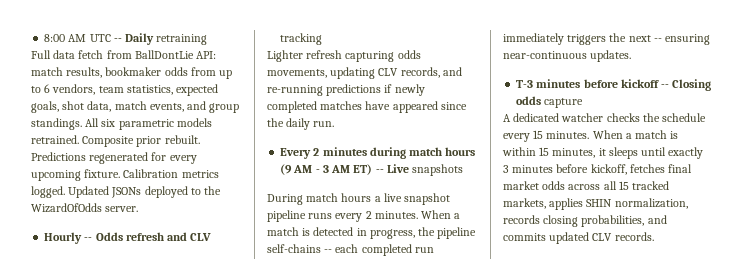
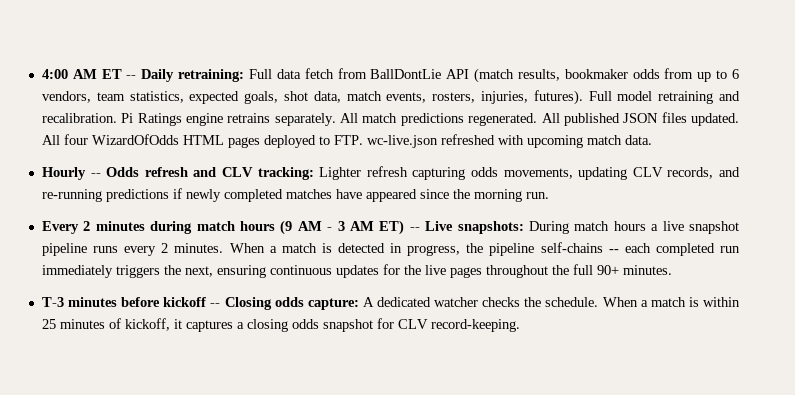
- 8:00 AM UTC -- Daily retraining
- Full data fetch from BallDontLie API: match results, bookmaker odds from up to 6 vendors, team statistics, expected goals, shot data, match events, and group standings. All six parametric models retrained. Composite prior rebuilt. Predictions regenerated for every upcoming fixture. Calibration metrics logged. Updated JSONs deployed to the WizardOfOdds server.
+ 4:00 AM ET -- Daily retraining: Full data fetch from BallDontLie API (match results, bookmaker odds from up to 6 vendors, team statistics, expected goals, shot data, match events, rosters, injuries, futures). Full model retraining and recalibration. Pi Ratings engine retrains separately. All match predictions regenerated. All published JSON files updated. All four WizardOfOdds HTML pages deployed to FTP. wc-live.json refreshed with upcoming match data.
- Hourly -- Odds refresh and CLV tracking
- Lighter refresh capturing odds movements, updating CLV records, and re-running predictions if newly completed matches have appeared since the daily run.
+ Hourly -- Odds refresh and CLV tracking: Lighter refresh capturing odds movements, updating CLV records, and re-running predictions if newly completed matches have appeared since the morning run.
- Every 2 minutes during match hours (9 AM - 3 AM ET) -- Live snapshots
- During match hours a live snapshot pipeline runs every 2 minutes.
+ Every 2 minutes during match hours (9 AM - 3 AM ET) -- Live snapshots: During match hours a live snapshot pipeline runs every 2 minutes.
- When a match is detected in progress, the pipeline self-chains -- each completed run immediately triggers the next -- ensuring near-continuous updates.
+ When a match is detected in progress, the pipeline self-chains -- each completed run immediately triggers the next, ensuring continuous updates for the live pages throughout the full 90+ minutes.
- T-3 minutes before kickoff -- Closing odds capture
- A dedicated watcher checks the schedule every 15 minutes.
+ T-3 minutes before kickoff -- Closing odds capture: A dedicated watcher checks the schedule.
- When a match is within 15 minutes, it sleeps until exactly 3 minutes before kickoff, fetches final market odds across all 15 tracked markets, applies SHIN normalization, records closing probabilities, and commits updated CLV records.
+ When a match is within 25 minutes of kickoff, it captures a closing odds snapshot for CLV record-keeping.

